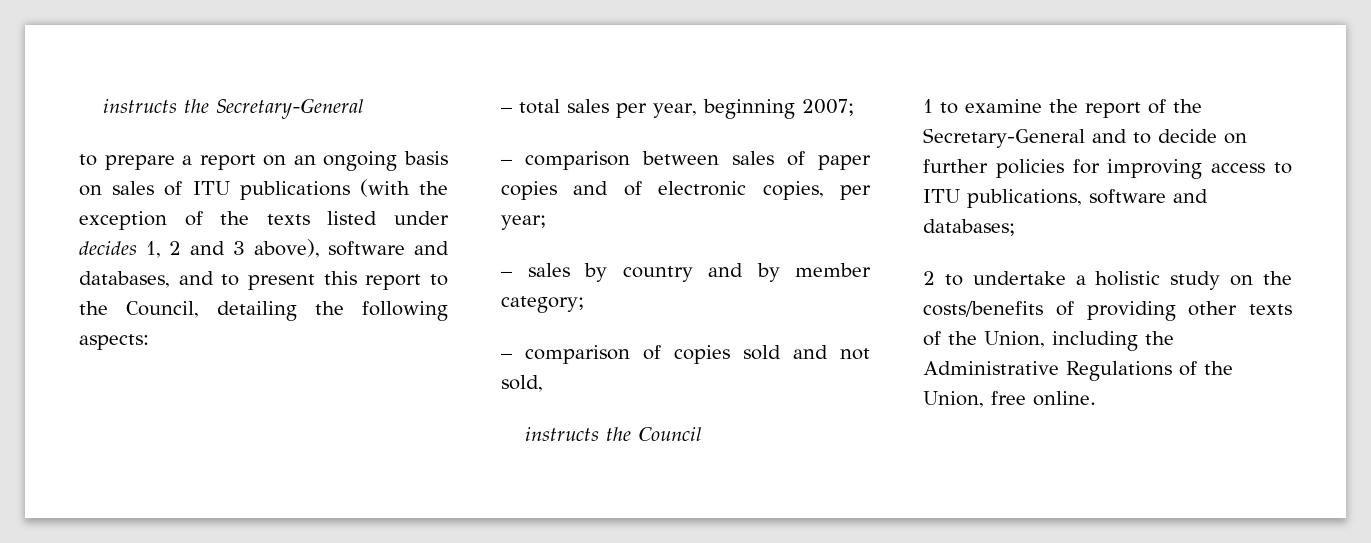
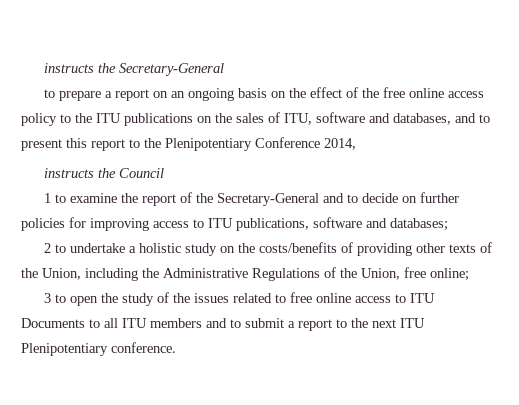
- to prepare a report on an ongoing basis on sales of ITU publications (with the exception of the texts listed under decides 1, 2 and 3 above), software and databases, and to present this report to the Council, detailing the following aspects:
- – total sales per year, beginning 2007;
- – comparison between sales of paper copies and of electronic copies, per year;
- – sales by country and by member category;
- – comparison of copies sold and not sold,
+ to prepare a report on an ongoing basis on the effect of the free online access policy to the ITU publications on the sales of ITU, software and databases, and to present this report to the Plenipotentiary Conference 2014,
- 2 to undertake a holistic study on the costs/benefits of providing other texts of the Union, including the Administrative Regulations of the Union, free online.
+ 2 to undertake a holistic study on the costs/benefits of providing other texts of the Union, including the Administrative Regulations of the Union, free online;
+ 3 to open the study of the issues related to free online access to ITU Documents to all ITU members and to submit a report to the next ITU Plenipotentiary conference.

